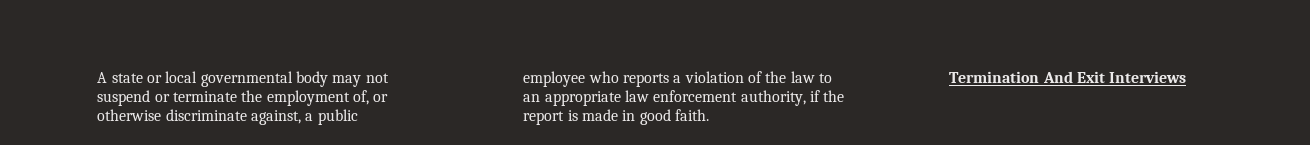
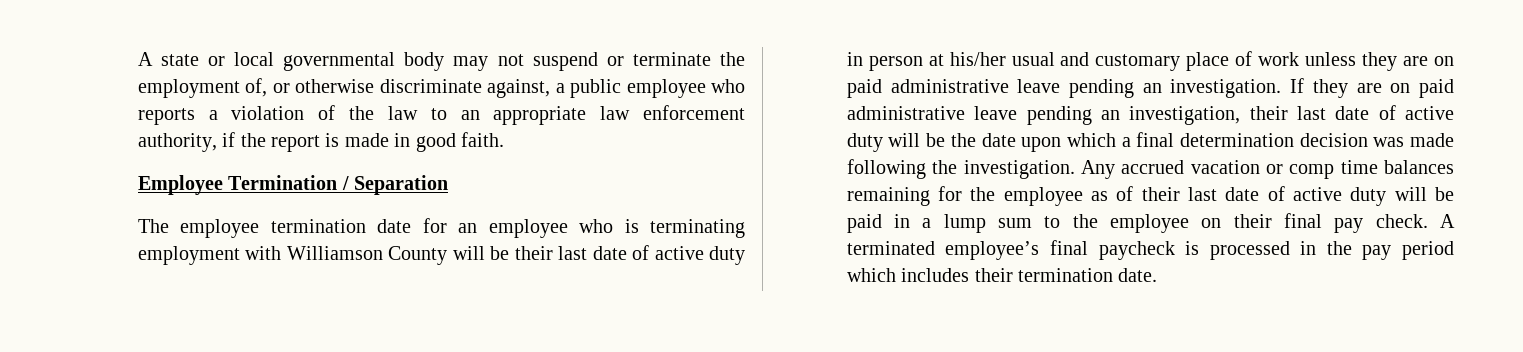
- Termination And Exit Interviews
+ Employee Termination / Separation
+ The employee termination date for an employee who is terminating employment with Williamson County will be their last date of active duty in person at his/her usual and customary place of work unless they are on paid administrative leave pending an investigation. If they are on paid administrative leave pending an investigation, their last date of active duty will be the date upon which a final determination decision was made following the investigation. Any accrued vacation or comp time balances remaining for the employee as of their last date of active duty will be paid in a lump sum to the employee on their final pay check. A terminated employee’s final paycheck is processed in the pay period which includes their termination date.

